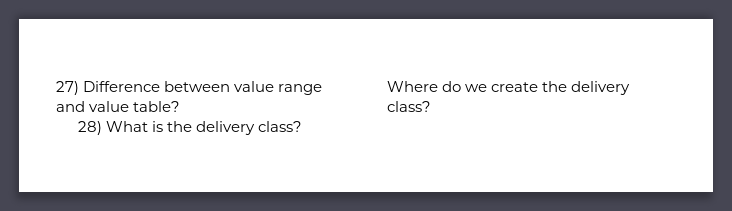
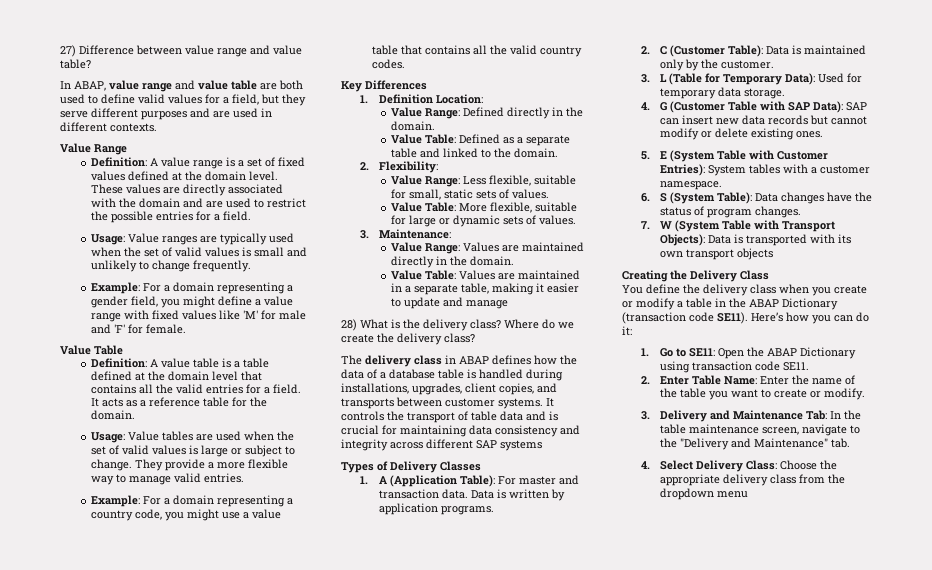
+ In ABAP, value range and value table are both used to define valid values for a field, but they serve different purposes and are used in different contexts.
+ Value Range
+ Definition: A value range is a set of fixed values defined at the domain level. These values are directly associated with the domain and are used to restrict the possible entries for a field.
+ Usage: Value ranges are typically used when the set of valid values is small and unlikely to change frequently.
+ Example: For a domain representing a gender field, you might define a value range with fixed values like 'M' for male and 'F' for female.
+ Value Table
+ Definition: A value table is a table defined at the domain level that contains all the valid entries for a field. It acts as a reference table for the domain.
+ Usage: Value tables are used when the set of valid values is large or subject to change. They provide a more flexible way to manage valid entries.
+ Example: For a domain representing a country code, you might use a value table that contains all the valid country codes.
+ Key Differences
+ 1. Definition Location:
+ Value Range: Defined directly in the domain.
+ Value Table: Defined as a separate table and linked to the domain.
+ 2. Flexibility:
+ Value Range: Less flexible, suitable for small, static sets of values.
+ Value Table: More flexible, suitable for large or dynamic sets of values.
+ 3. Maintenance:
+ Value Range: Values are maintained directly in the domain.
+ Value Table: Values are maintained in a separate table, making it easier to update and manage
+ The delivery class in ABAP defines how the data of a database table is handled during installations, upgrades, client copies, and transports between customer systems. It controls the transport of table data and is crucial for maintaining data consistency and integrity across different SAP systems
+ Types of Delivery Classes
+ 1. A (Application Table): For master and transaction data. Data is written by application programs.
+ 2. C (Customer Table): Data is maintained only by the customer.
+ 3. L (Table for Temporary Data): Used for temporary data storage.
+ 4. G (Customer Table with SAP Data): SAP can insert new data records but cannot modify or delete existing ones.
+ 5. E (System Table with Customer Entries): System tables with a customer namespace.
+ 6. S (System Table): Data changes have the status of program changes.
+ 7. W (System Table with Transport Objects): Data is transported with its own transport objects
+ Creating the Delivery Class
+ You define the delivery class when you create or modify a table in the ABAP Dictionary (transaction code SE11). Here’s how you can do it:
+ 1. Go to SE11: Open the ABAP Dictionary using transaction code SE11.
+ 2. Enter Table Name: Enter the name of the table you want to create or modify.
+ 3. Delivery and Maintenance Tab: In the table maintenance screen, navigate to the "Delivery and Maintenance" tab.
+ 4. Select Delivery Class: Choose the appropriate delivery class from the dropdown menu

